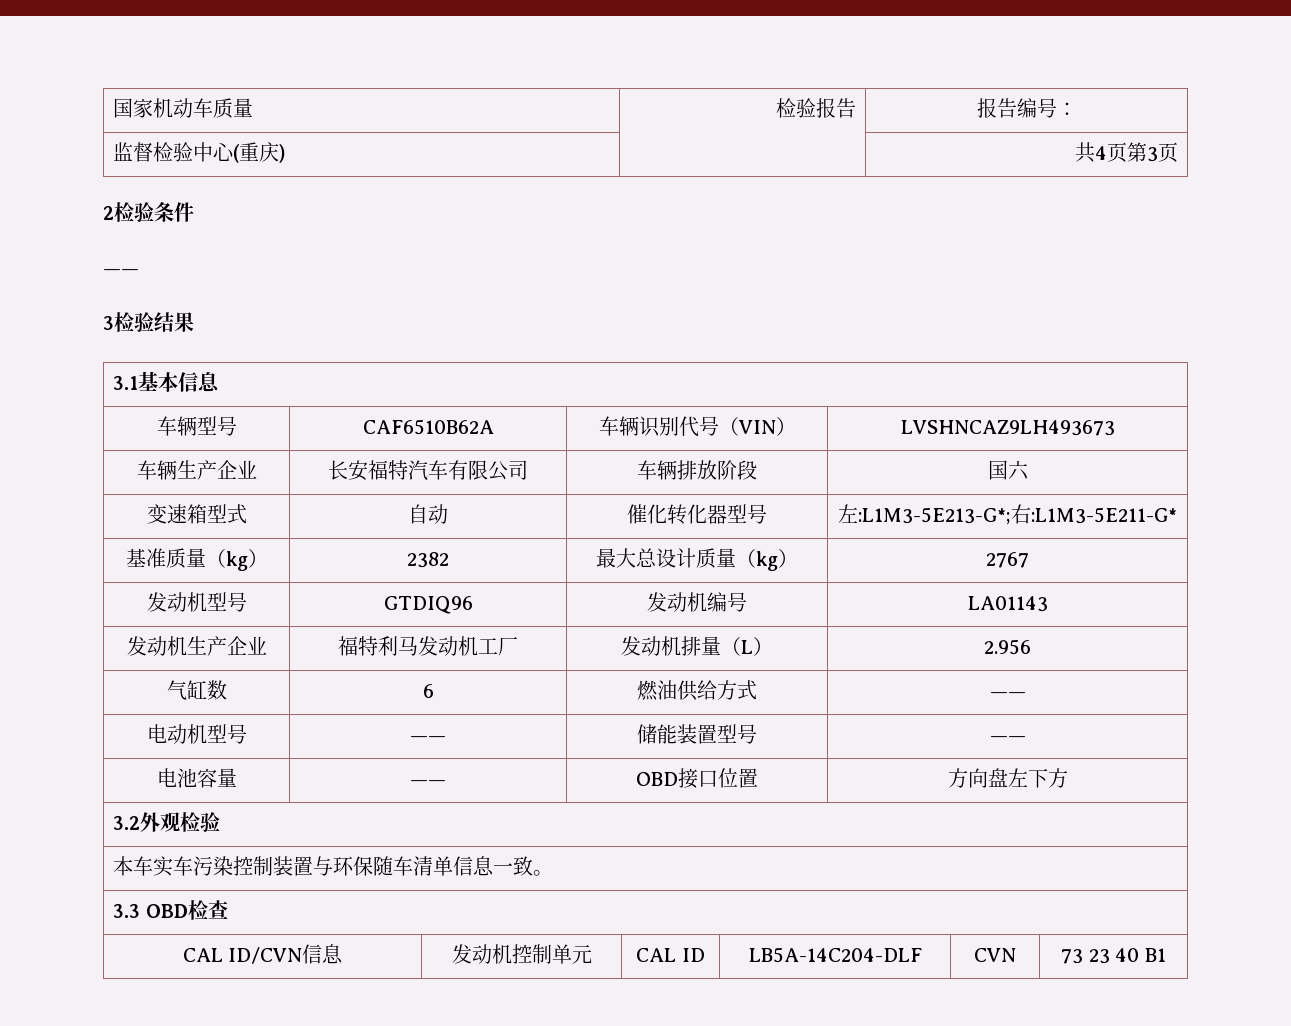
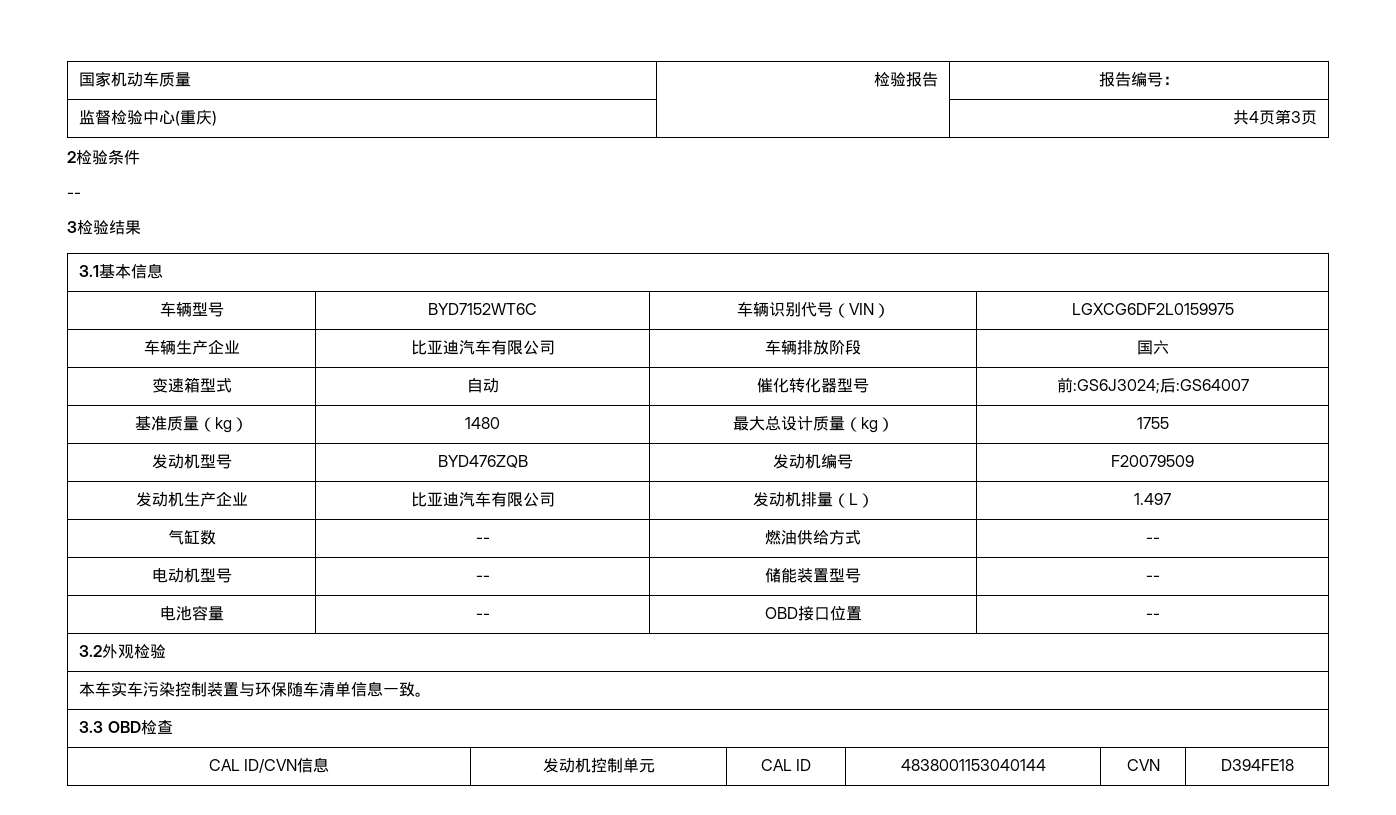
  2检验条件
- ——
+ --
- 车辆型号 | CAF6510B62A | 车辆识别代号（VIN） | LVSHNCAZ9LH493673
+ 车辆型号 | BYD7152WT6C | 车辆识别代号（VIN） | LGXCG6DF2L0159975
- 车辆生产企业 | 长安福特汽车有限公司 | 车辆排放阶段 | 国六
+ 车辆生产企业 | 比亚迪汽车有限公司 | 车辆排放阶段 | 国六
- 变速箱型式 | 自动 | 催化转化器型号 | 左:L1M3-5E213-G*;右:L1M3-5E211-G*
+ 变速箱型式 | 自动 | 催化转化器型号 | 前:GS6J3024;后:GS64007
- 基准质量（kg） | 2382 | 最大总设计质量（kg） | 2767
+ 基准质量（kg） | 1480 | 最大总设计质量（kg） | 1755
- 发动机型号 | GTDIQ96 | 发动机编号 | LA01143
+ 发动机型号 | BYD476ZQB | 发动机编号 | F20079509
- 发动机生产企业 | 福特利马发动机工厂 | 发动机排量（L） | 2.956
+ 发动机生产企业 | 比亚迪汽车有限公司 | 发动机排量（L） | 1.497
- 气缸数 | 6 | 燃油供给方式 | ——
+ 气缸数 | -- | 燃油供给方式 | --
- 电动机型号 | —— | 储能装置型号 | ——
+ 电动机型号 | -- | 储能装置型号 | --
- 电池容量 | —— | OBD接口位置 | 方向盘左下方
+ 电池容量 | -- | OBD接口位置 | --
- CAL ID/CVN信息 | 发动机控制单元 | CAL ID | LB5A-14C204-DLF | CVN | 73 23 40 B1
+ CAL ID/CVN信息 | 发动机控制单元 | CAL ID | 4838001153040144 | CVN | D394FE18

